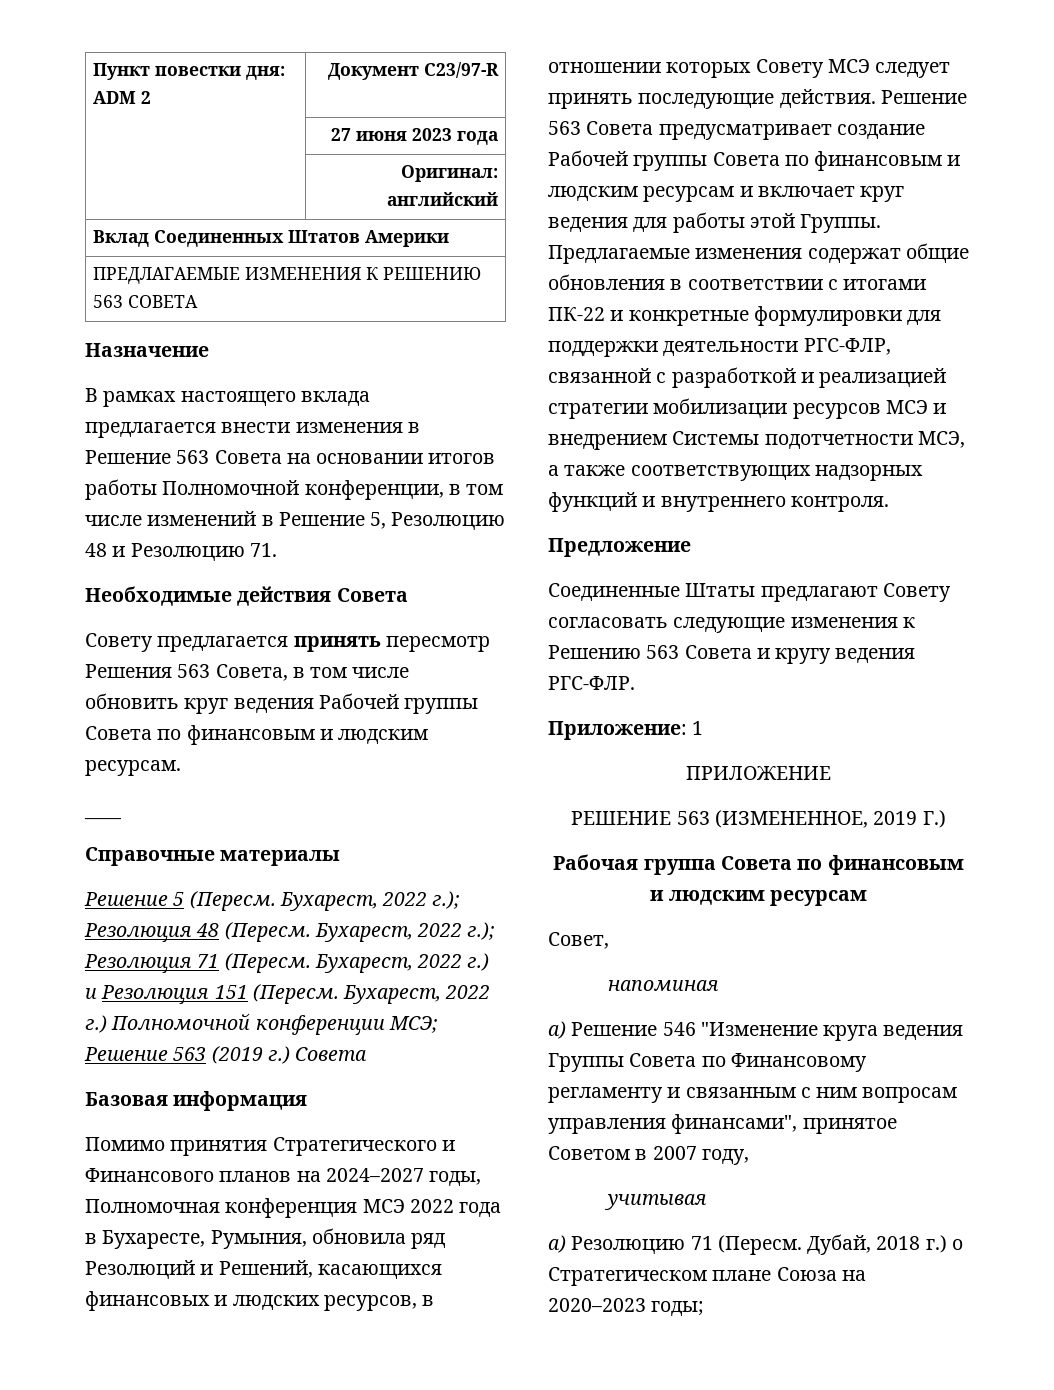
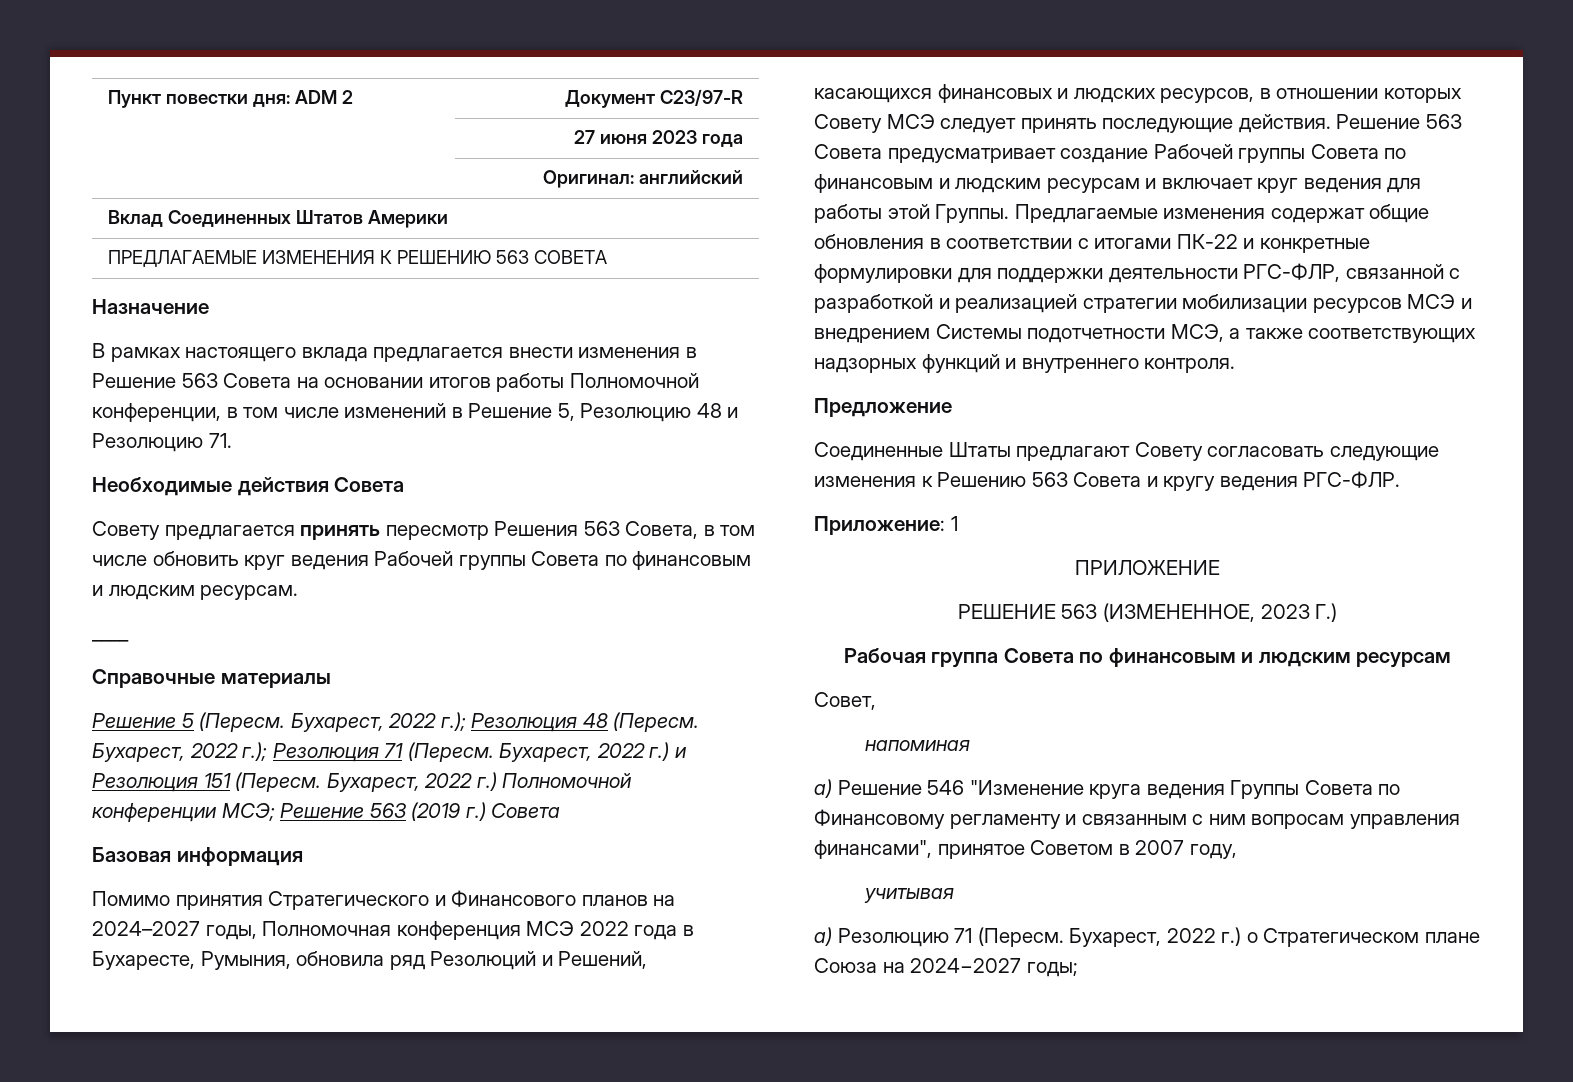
- РЕШЕНИЕ 563 (ИЗМЕНЕННОЕ, 2019 Г.)
+ РЕШЕНИЕ 563 (ИЗМЕНЕННОЕ, 2023 Г.)
- Дубай, 2018 г.) о Стратегическом плане Союза на 2020–2023 годы;
+ Бухарест, 2022 г.) о Стратегическом плане Союза на 2024−2027 годы;

